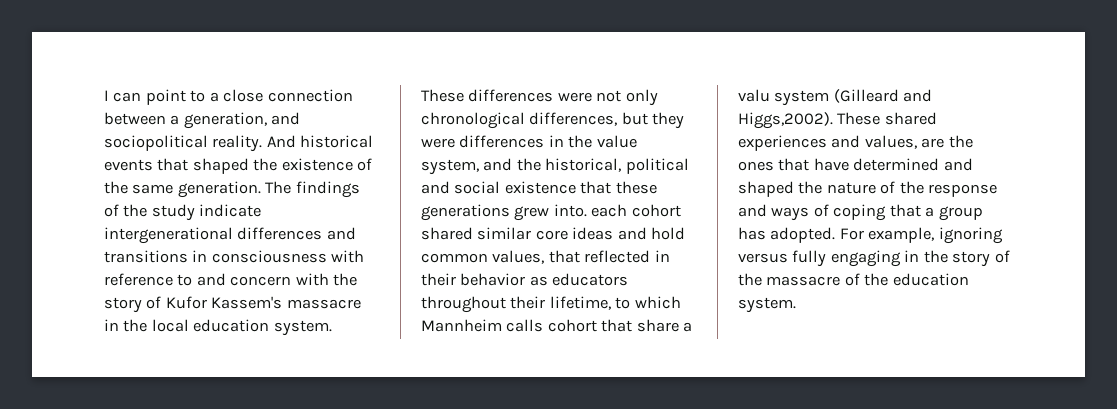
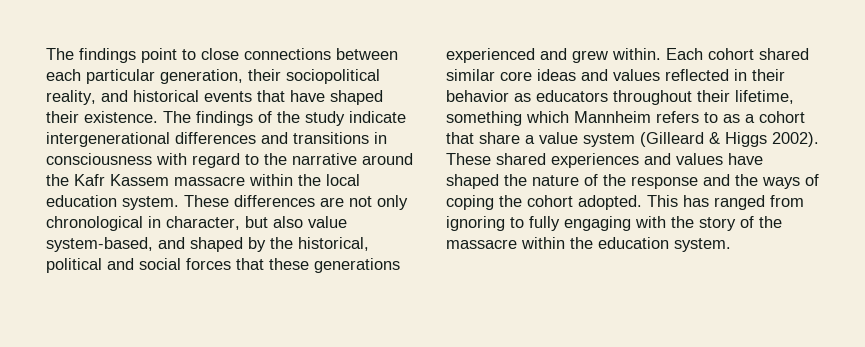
- I can point to a close connection between a generation, and sociopolitical reality. And historical events that shaped the existence of the same generation.
+ The findings point to close connections between each particular generation, their sociopolitical reality, and historical events that have shaped their existence.
- The findings of the study indicate intergenerational differences and transitions in consciousness with reference to and concern with the story of Kufor Kassem's massacre in the local education system.
+ The findings of the study indicate intergenerational differences and transitions in consciousness with regard to the narrative around the Kafr Kassem massacre within the local education system.
- These differences were not only chronological differences, but they were differences in the value system, and the historical, political and social existence that these generations grew into. each cohort shared similar core ideas and hold common values, that reflected in their behavior as educators throughout their lifetime, to which Mannheim calls cohort that share a valu system (Gilleard and Higgs,2002).
+ These differences are not only chronological in character, but also value system-based, and shaped by the historical, political and social forces that these generations experienced and grew within. Each cohort shared similar core ideas and values reflected in their behavior as educators throughout their lifetime, something which Mannheim refers to as a cohort that share a value system (Gilleard & Higgs 2002).
- These shared experiences and values, are the ones that have determined and shaped the nature of the response and ways of coping that a group has adopted. For example, ignoring versus fully engaging in the story of the massacre of the education system.
+ These shared experiences and values have shaped the nature of the response and the ways of coping the cohort adopted. This has ranged from ignoring to fully engaging with the story of the massacre within the education system.

